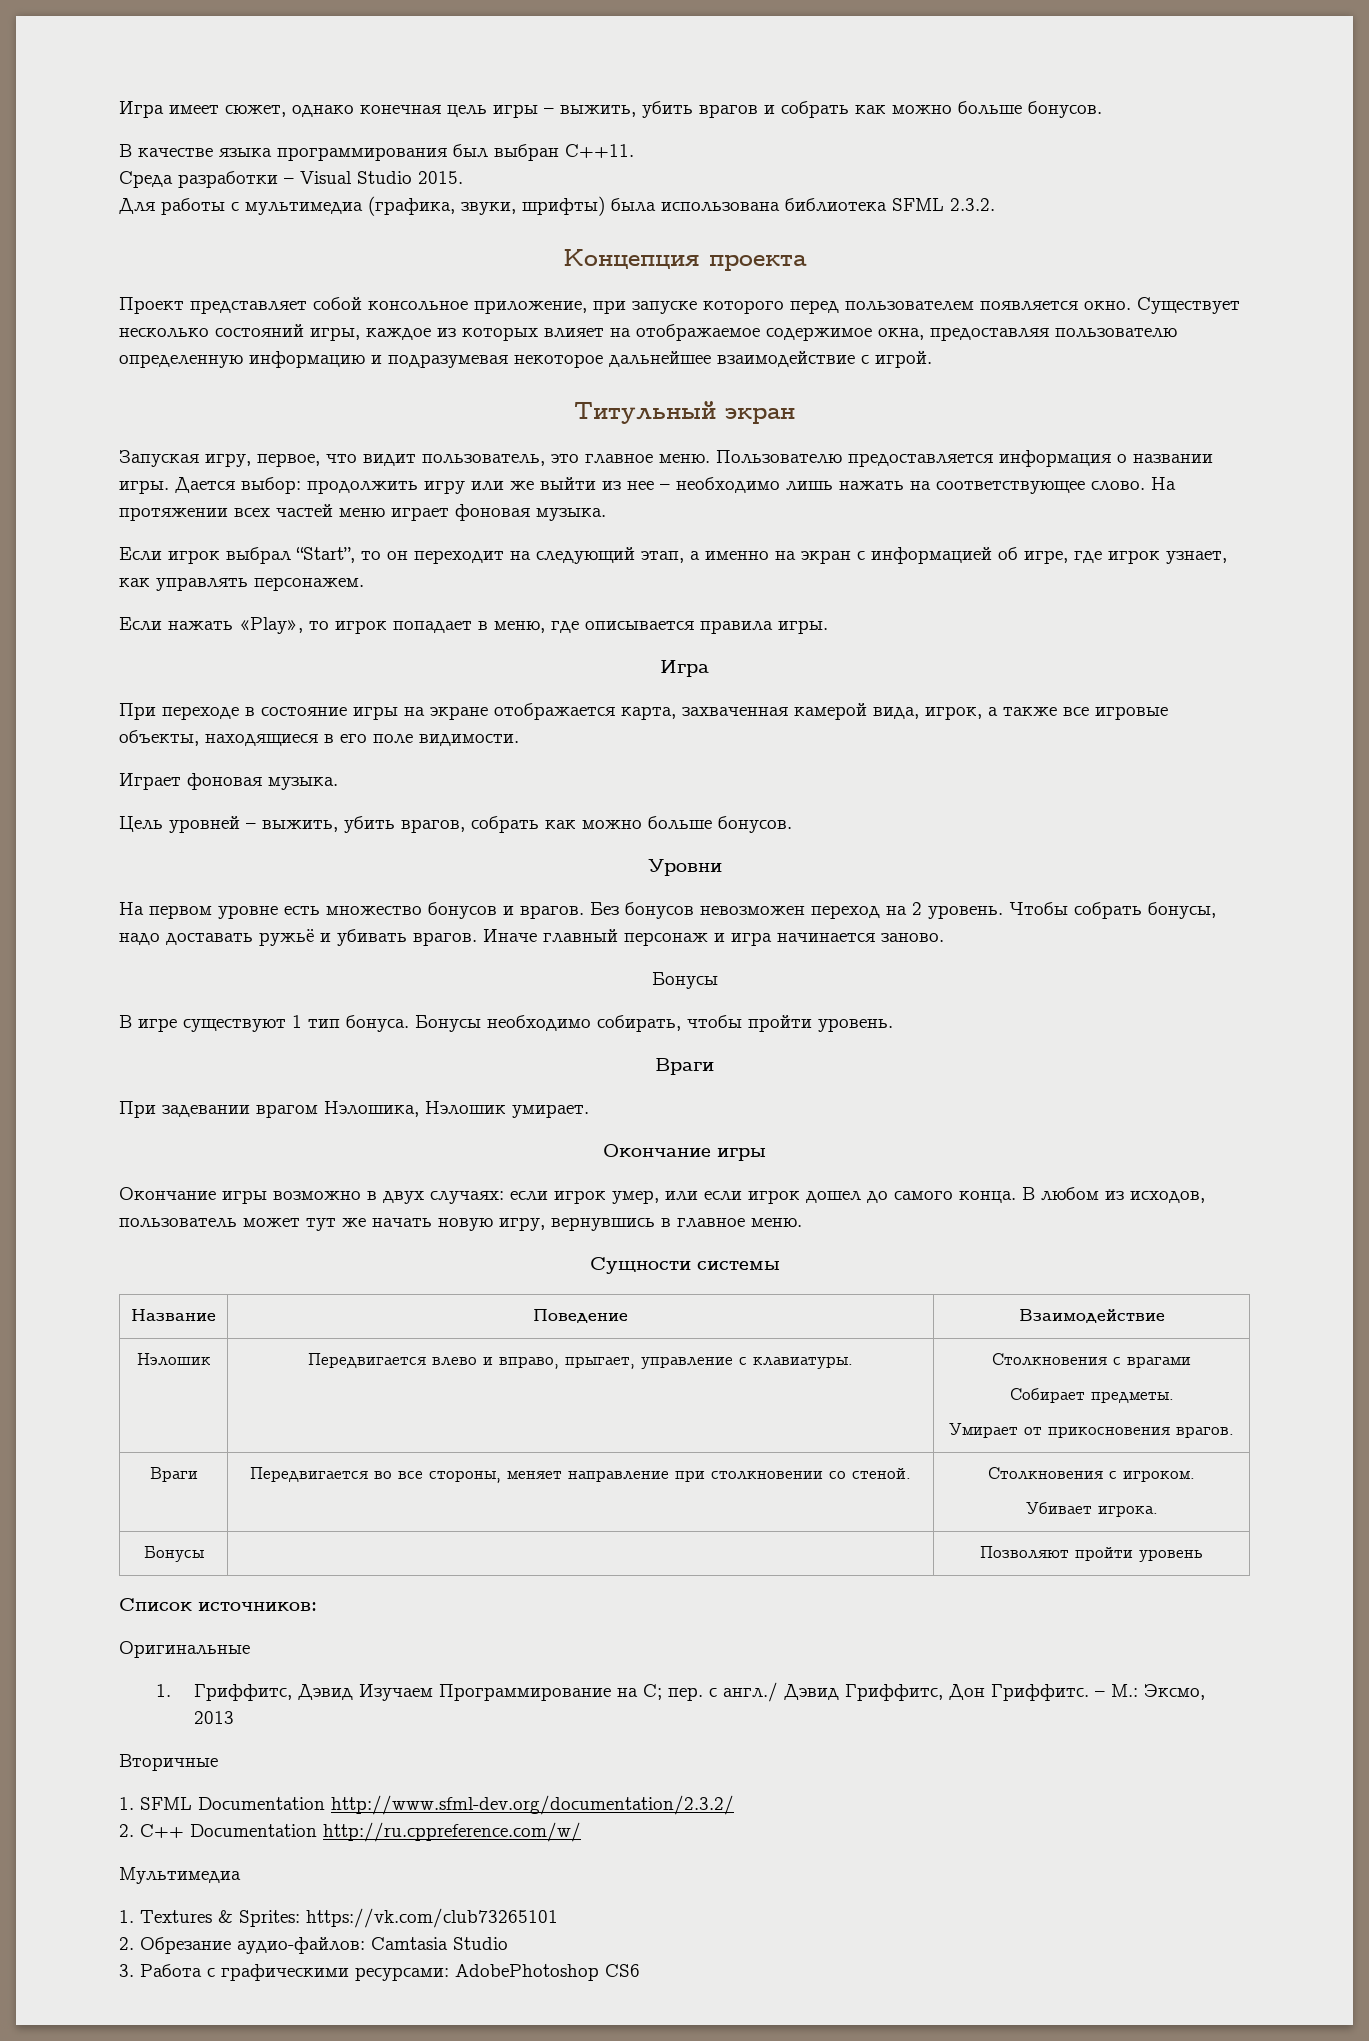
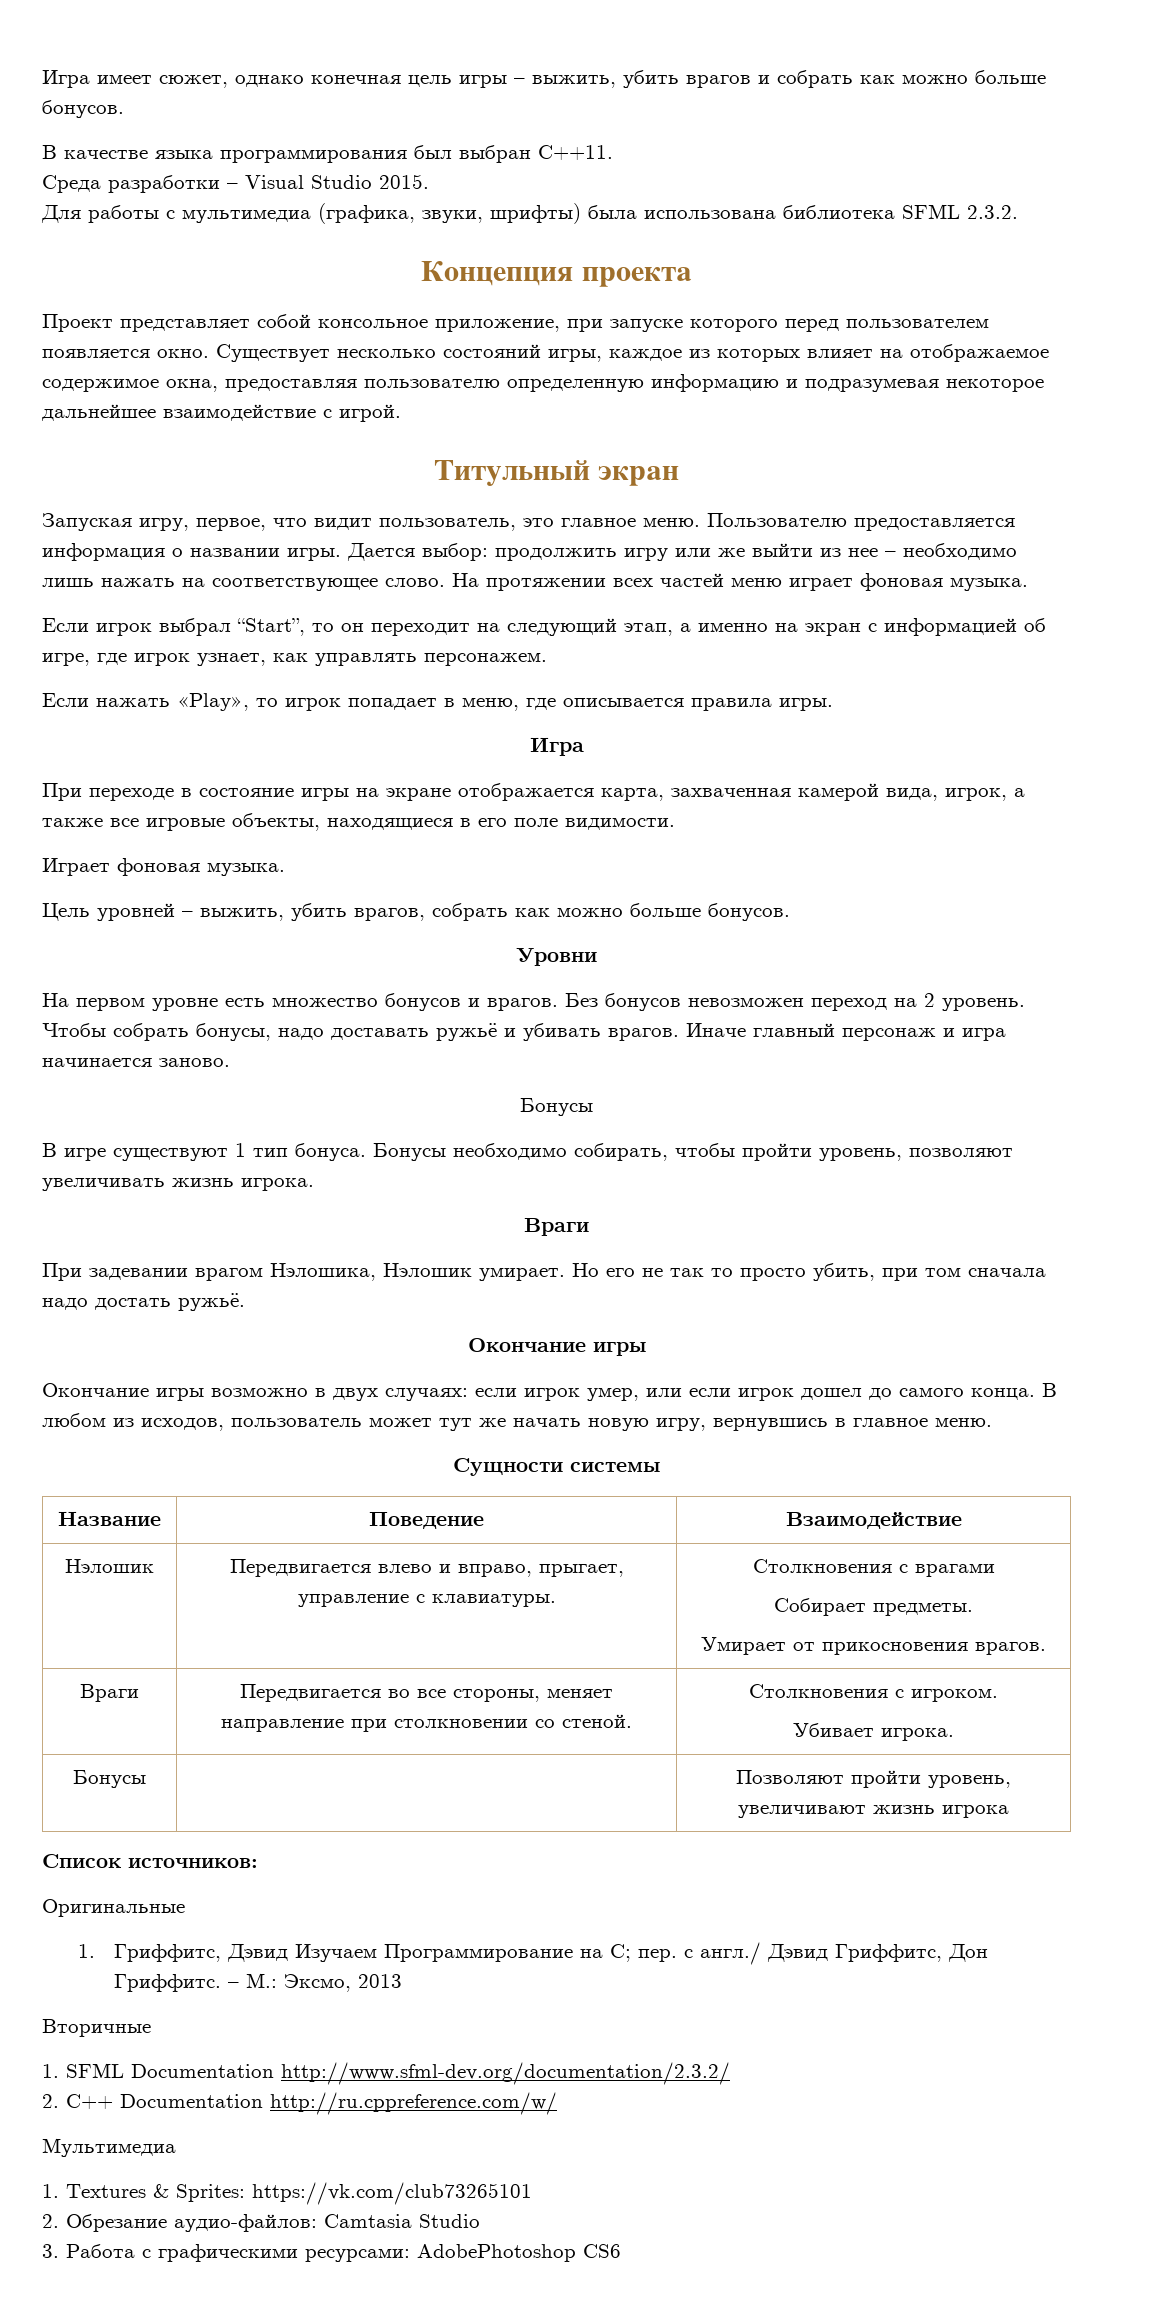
- Бонусы необходимо собирать, чтобы пройти уровень.
+ Бонусы необходимо собирать, чтобы пройти уровень, позволяют увеличивать жизнь игрока.
+ Но его не так то просто убить, при том сначала надо достать ружьё.
- Бонусы | | Позволяют пройти уровень
+ Бонусы | | Позволяют пройти уровень, увеличивают жизнь игрока

